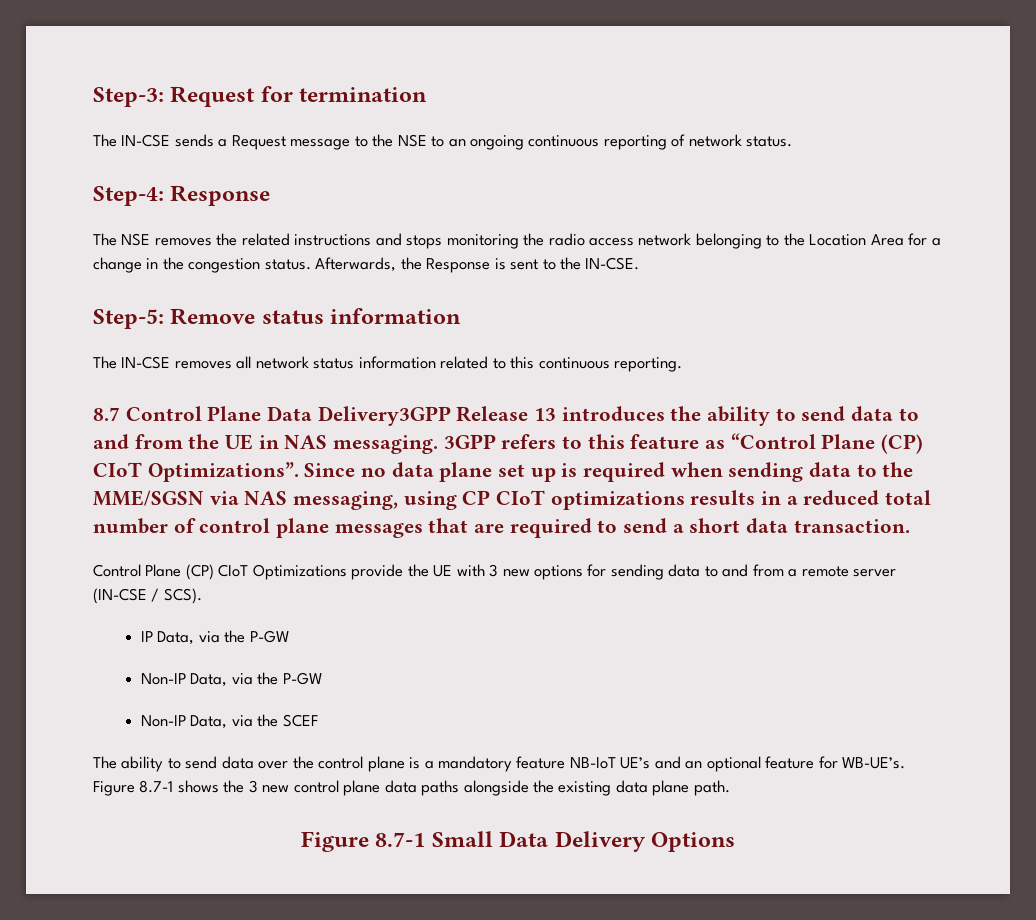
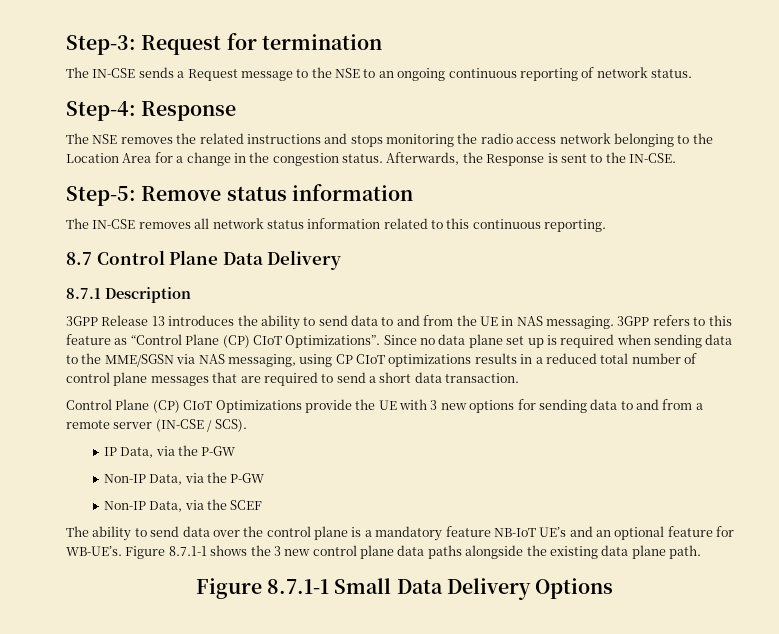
- 8.7 Control Plane Data Delivery3GPP Release 13 introduces the ability to send data to and from the UE in NAS messaging.
+ 8.7 Control Plane Data Delivery
+ 8.7.1 Description
+ 3GPP Release 13 introduces the ability to send data to and from the UE in NAS messaging.
- Figure 8.7-1 shows the 3 new control plane data paths alongside the existing data plane path.
+ Figure 8.7.1-1 shows the 3 new control plane data paths alongside the existing data plane path.
- Figure 8.7-1 Small Data Delivery Options
+ Figure 8.7.1-1 Small Data Delivery Options

